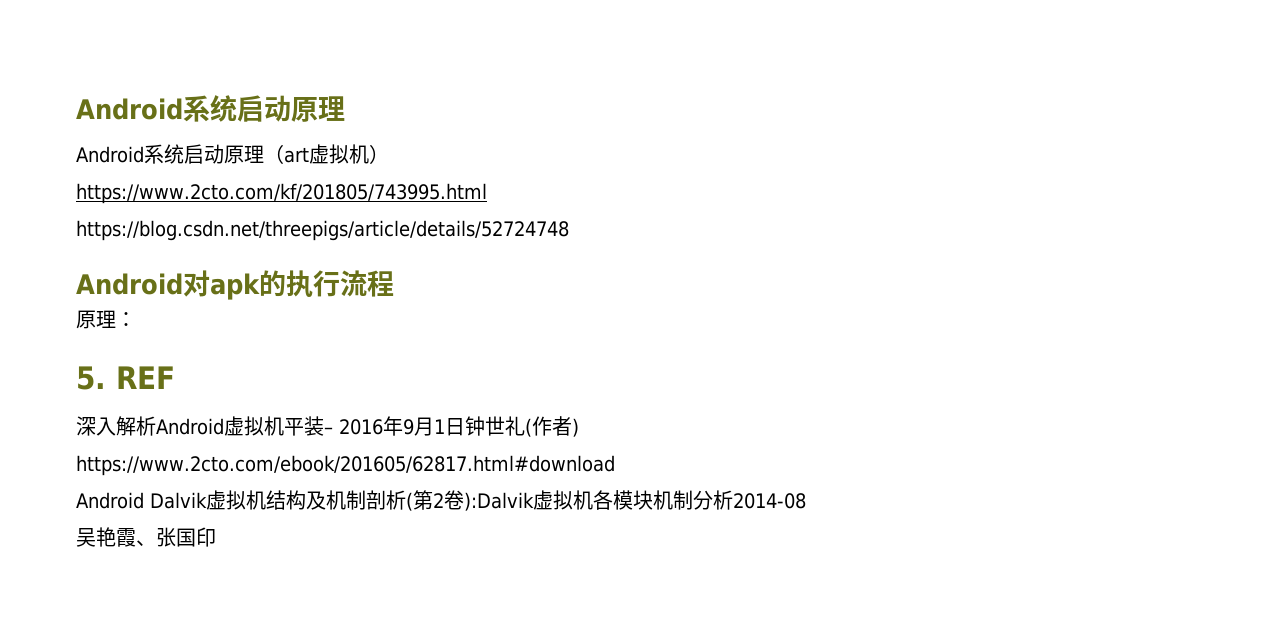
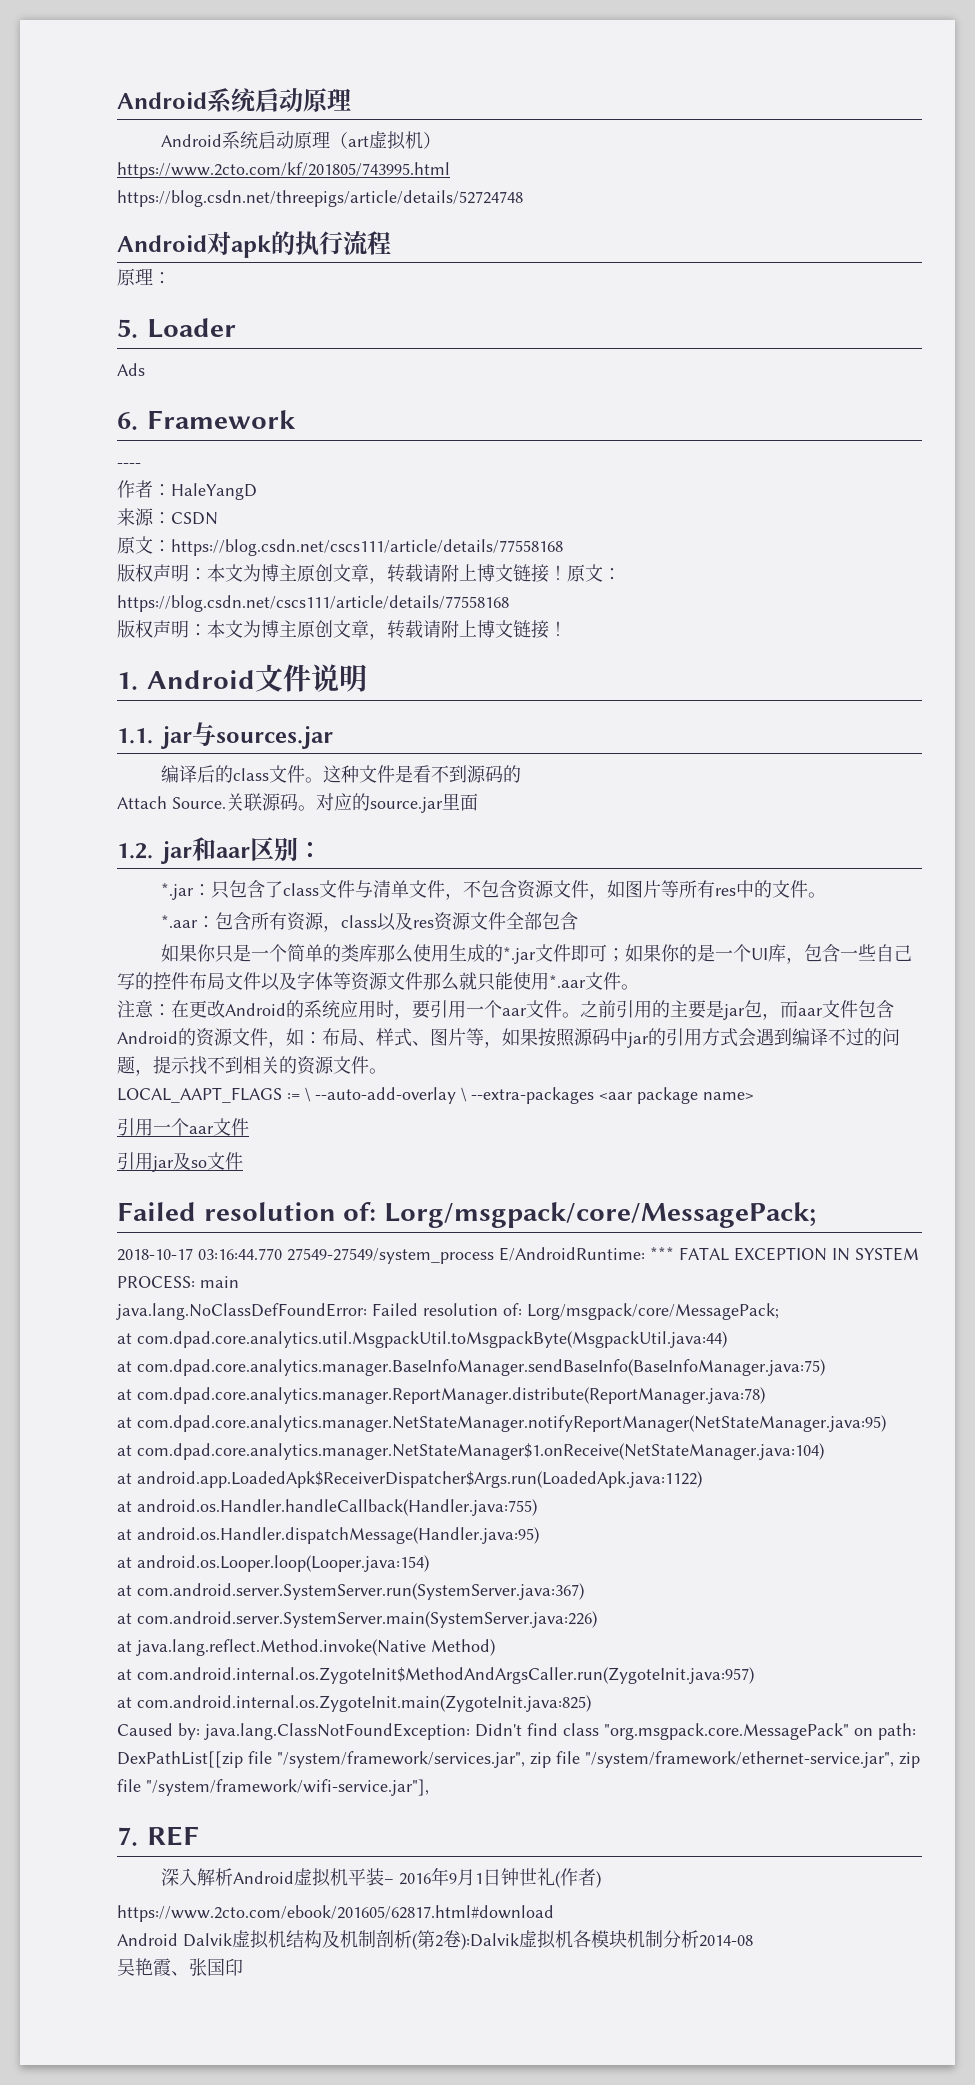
- 5. REF
+ 5. Loader
+ Ads
+ 6. Framework
+ ----
+ 作者：HaleYangD
+ 来源：CSDN
+ 原文：https://blog.csdn.net/cscs111/article/details/77558168
+ 版权声明：本文为博主原创文章，转载请附上博文链接！原文：https://blog.csdn.net/cscs111/article/details/77558168
+ 版权声明：本文为博主原创文章，转载请附上博文链接！
+ 1. Android文件说明
+ 1.1. jar与sources.jar
+ 编译后的class文件。这种文件是看不到源码的
+ Attach Source.关联源码。对应的source.jar里面
+ 1.2. jar和aar区别：
+ *.jar：只包含了class文件与清单文件，不包含资源文件，如图片等所有res中的文件。
+ *.aar：包含所有资源，class以及res资源文件全部包含
+ 如果你只是一个简单的类库那么使用生成的*.jar文件即可；如果你的是一个UI库，包含一些自己写的控件布局文件以及字体等资源文件那么就只能使用*.aar文件。
+ 注意：在更改Android的系统应用时，要引用一个aar文件。之前引用的主要是jar包，而aar文件包含Android的资源文件，如：布局、样式、图片等，如果按照源码中jar的引用方式会遇到编译不过的问题，提示找不到相关的资源文件。
+ LOCAL_AAPT_FLAGS := \ --auto-add-overlay \ --extra-packages <aar package name>
+ 引用一个aar文件
+ 引用jar及so文件
+ Failed resolution of: Lorg/msgpack/core/MessagePack;
+ 2018-10-17 03:16:44.770 27549-27549/system_process E/AndroidRuntime: *** FATAL EXCEPTION IN SYSTEM PROCESS: main
+ java.lang.NoClassDefFoundError: Failed resolution of: Lorg/msgpack/core/MessagePack;
+ at com.dpad.core.analytics.util.MsgpackUtil.toMsgpackByte(MsgpackUtil.java:44)
+ at com.dpad.core.analytics.manager.BaseInfoManager.sendBaseInfo(BaseInfoManager.java:75)
+ at com.dpad.core.analytics.manager.ReportManager.distribute(ReportManager.java:78)
+ at com.dpad.core.analytics.manager.NetStateManager.notifyReportManager(NetStateManager.java:95)
+ at com.dpad.core.analytics.manager.NetStateManager$1.onReceive(NetStateManager.java:104)
+ at android.app.LoadedApk$ReceiverDispatcher$Args.run(LoadedApk.java:1122)
+ at android.os.Handler.handleCallback(Handler.java:755)
+ at android.os.Handler.dispatchMessage(Handler.java:95)
+ at android.os.Looper.loop(Looper.java:154)
+ at com.android.server.SystemServer.run(SystemServer.java:367)
+ at com.android.server.SystemServer.main(SystemServer.java:226)
+ at java.lang.reflect.Method.invoke(Native Method)
+ at com.android.internal.os.ZygoteInit$MethodAndArgsCaller.run(ZygoteInit.java:957)
+ at com.android.internal.os.ZygoteInit.main(ZygoteInit.java:825)
+ Caused by: java.lang.ClassNotFoundException: Didn't find class "org.msgpack.core.MessagePack" on path: DexPathList[[zip file "/system/framework/services.jar", zip file "/system/framework/ethernet-service.jar", zip file "/system/framework/wifi-service.jar"],
+ 7. REF

